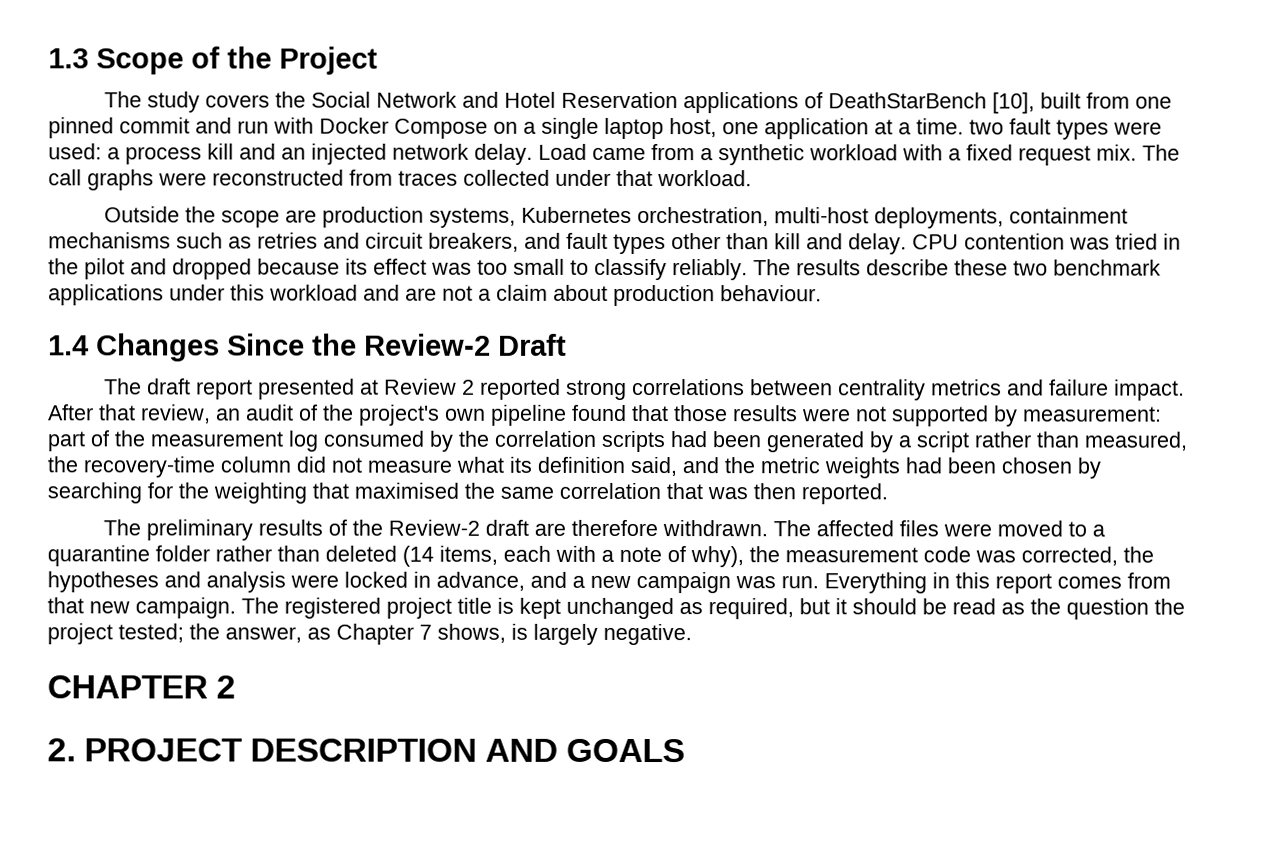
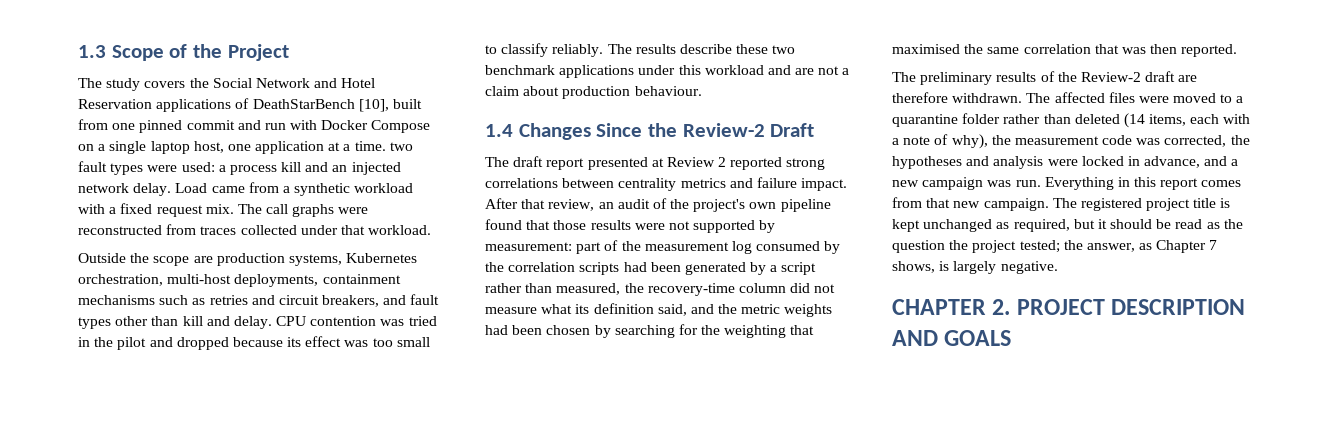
- CHAPTER 2
- 2. PROJECT DESCRIPTION AND GOALS
+ CHAPTER 2. PROJECT DESCRIPTION AND GOALS

